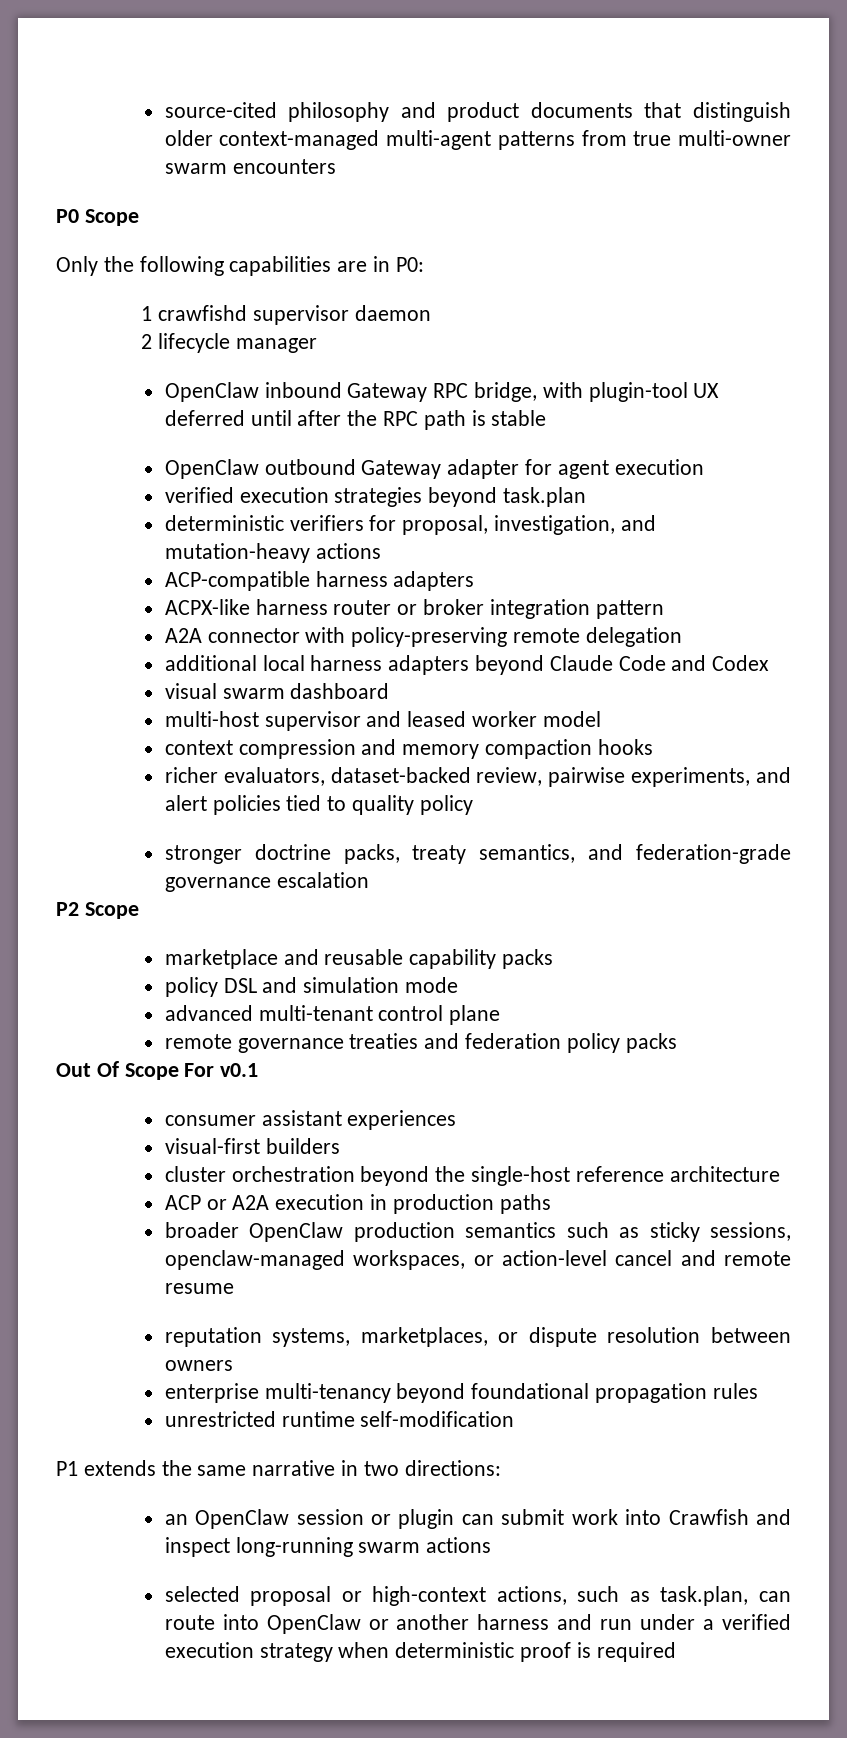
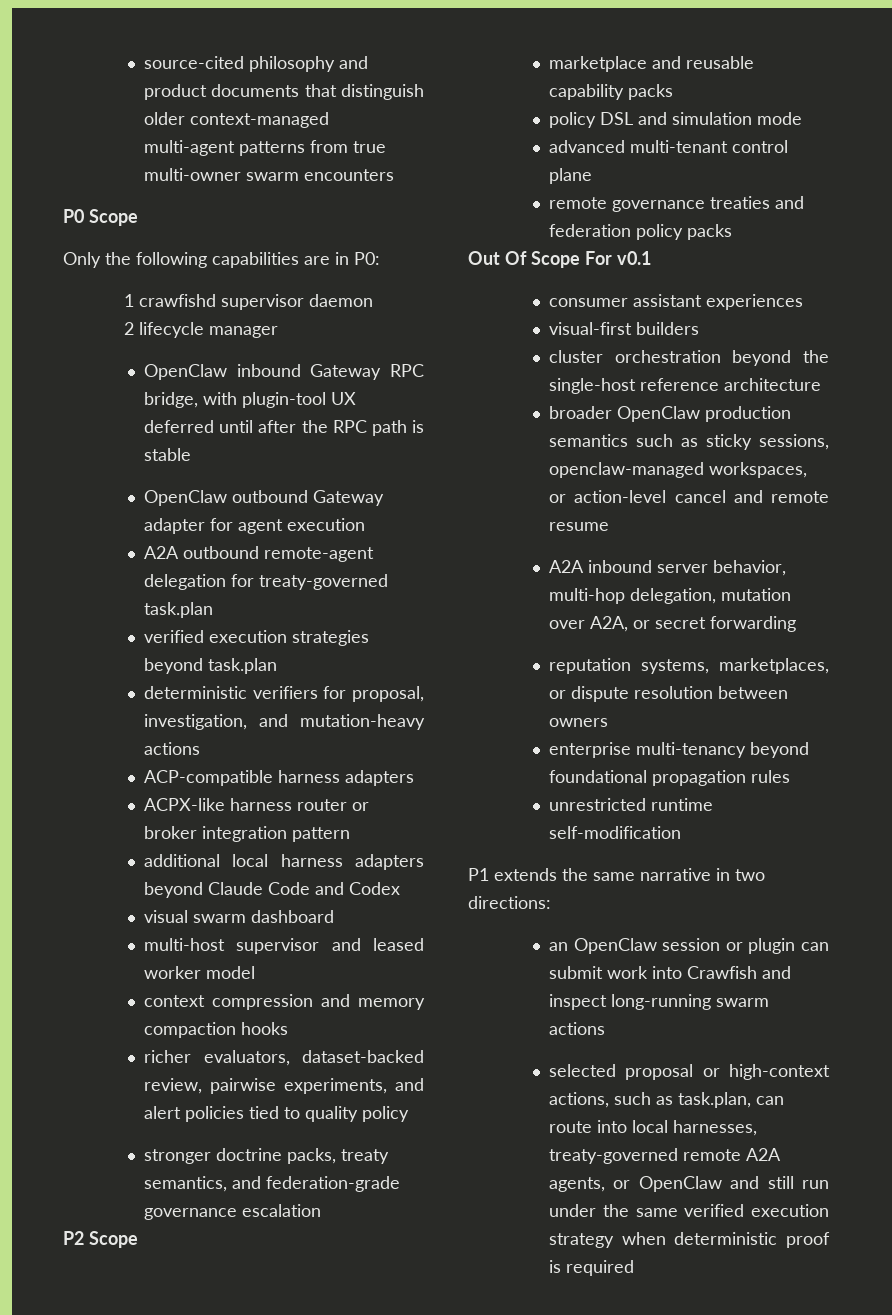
+ A2A outbound remote-agent delegation for treaty-governed task.plan
- A2A connector with policy-preserving remote delegation
- ACP or A2A execution in production paths
+ A2A inbound server behavior, multi-hop delegation, mutation over A2A, or secret forwarding
- selected proposal or high-context actions, such as task.plan, can route into OpenClaw or another harness and run under a verified execution strategy when deterministic proof is required
+ selected proposal or high-context actions, such as task.plan, can route into local harnesses, treaty-governed remote A2A agents, or OpenClaw and still run under the same verified execution strategy when deterministic proof is required

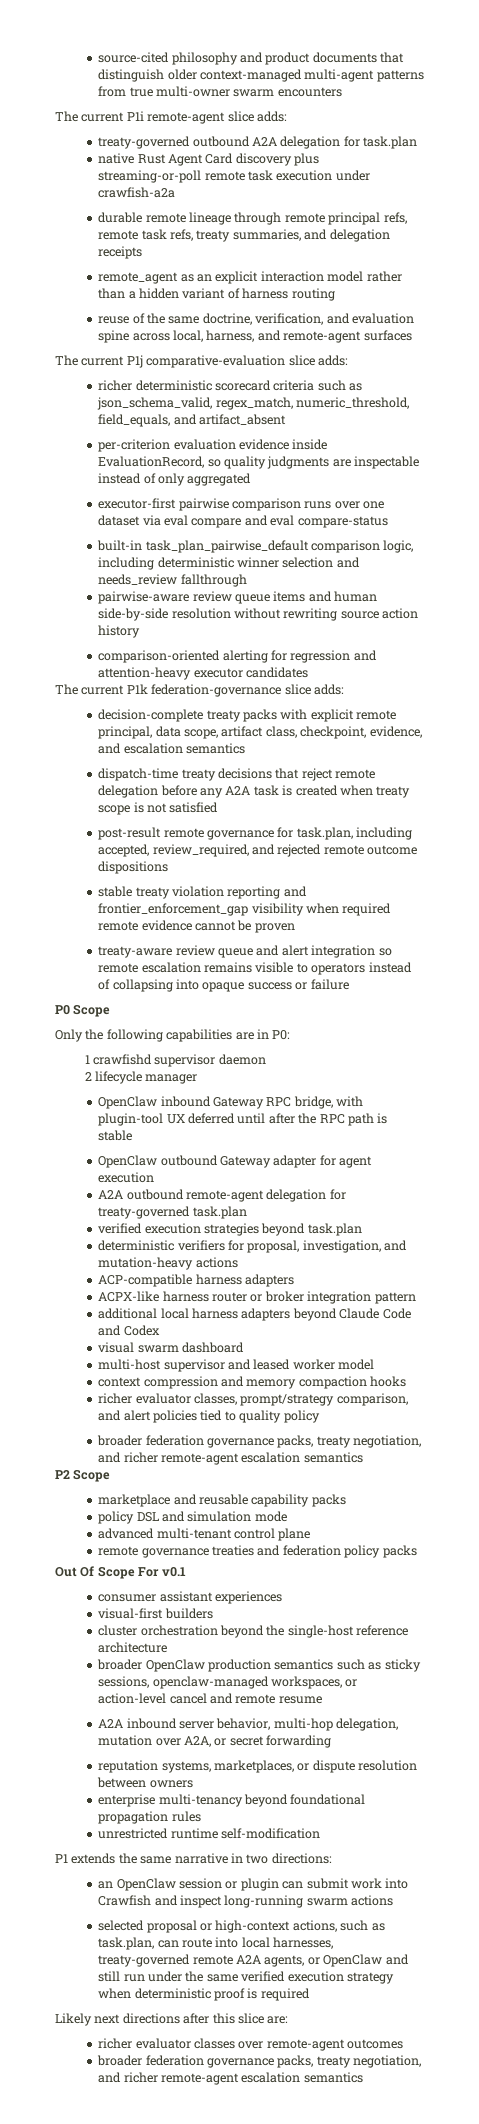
+ The current P1i remote-agent slice adds:
+ treaty-governed outbound A2A delegation for task.plan
+ native Rust Agent Card discovery plus streaming-or-poll remote task execution under crawfish-a2a
+ durable remote lineage through remote principal refs, remote task refs, treaty summaries, and delegation receipts
+ remote_agent as an explicit interaction model rather than a hidden variant of harness routing
+ reuse of the same doctrine, verification, and evaluation spine across local, harness, and remote-agent surfaces
+ The current P1j comparative-evaluation slice adds:
+ richer deterministic scorecard criteria such as json_schema_valid, regex_match, numeric_threshold, field_equals, and artifact_absent
+ per-criterion evaluation evidence inside EvaluationRecord, so quality judgments are inspectable instead of only aggregated
+ executor-first pairwise comparison runs over one dataset via eval compare and eval compare-status
+ built-in task_plan_pairwise_default comparison logic, including deterministic winner selection and needs_review fallthrough
+ pairwise-aware review queue items and human side-by-side resolution without rewriting source action history
+ comparison-oriented alerting for regression and attention-heavy executor candidates
+ The current P1k federation-governance slice adds:
+ decision-complete treaty packs with explicit remote principal, data scope, artifact class, checkpoint, evidence, and escalation semantics
+ dispatch-time treaty decisions that reject remote delegation before any A2A task is created when treaty scope is not satisfied
+ post-result remote governance for task.plan, including accepted, review_required, and rejected remote outcome dispositions
+ stable treaty violation reporting and frontier_enforcement_gap visibility when required remote evidence cannot be proven
+ treaty-aware review queue and alert integration so remote escalation remains visible to operators instead of collapsing into opaque success or failure
- richer evaluators, dataset-backed review, pairwise experiments, and alert policies tied to quality policy
- stronger doctrine packs, treaty semantics, and federation-grade governance escalation
+ richer evaluator classes, prompt/strategy comparison, and alert policies tied to quality policy
+ broader federation governance packs, treaty negotiation, and richer remote-agent escalation semantics
+ Likely next directions after this slice are:
+ richer evaluator classes over remote-agent outcomes
+ broader federation governance packs, treaty negotiation, and richer remote-agent escalation semantics

